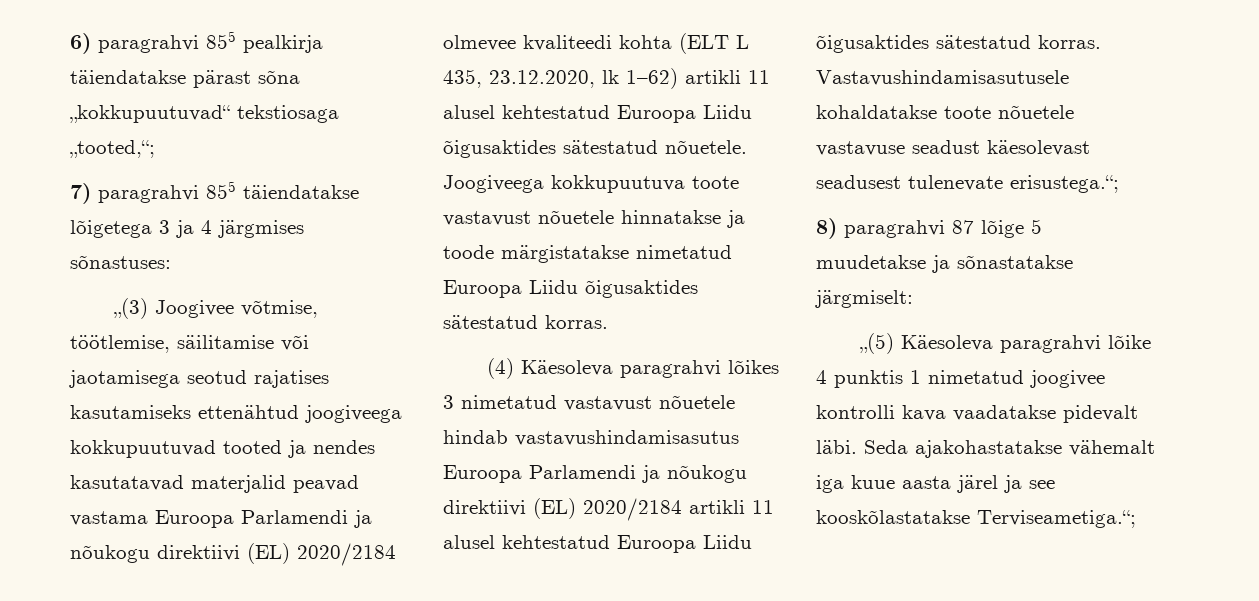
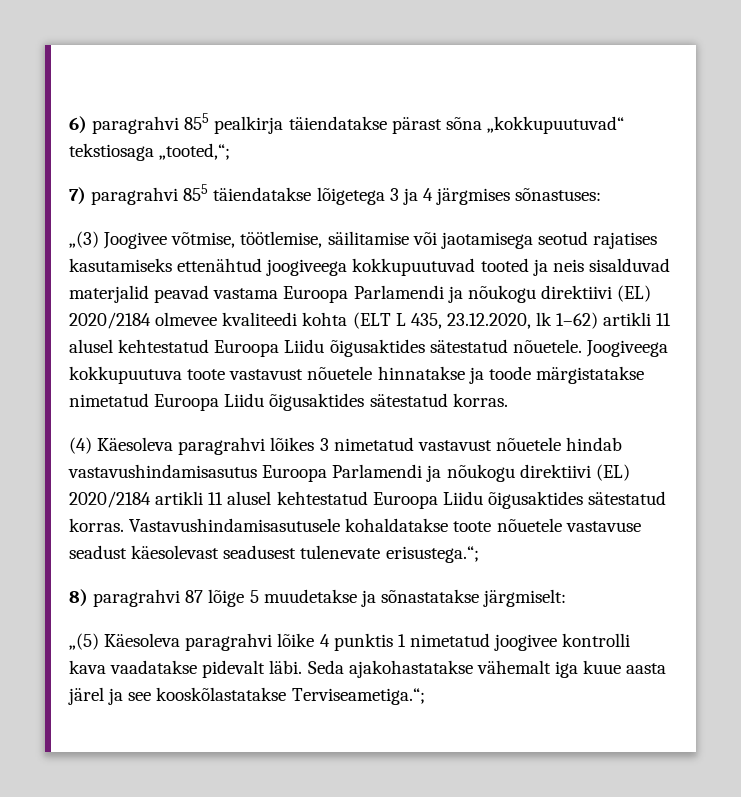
- „(3) Joogivee võtmise, töötlemise, säilitamise või jaotamisega seotud rajatises kasutamiseks ettenähtud joogiveega kokkupuutuvad tooted ja nendes kasutatavad materjalid peavad vastama Euroopa Parlamendi ja nõukogu direktiivi (EL) 2020/2184 olmevee kvaliteedi kohta (ELT L 435, 23.12.2020, lk 1–62) artikli 11 alusel kehtestatud Euroopa Liidu õigusaktides sätestatud nõuetele.
+ „(3) Joogivee võtmise, töötlemise, säilitamise või jaotamisega seotud rajatises kasutamiseks ettenähtud joogiveega kokkupuutuvad tooted ja neis sisalduvad materjalid peavad vastama Euroopa Parlamendi ja nõukogu direktiivi (EL) 2020/2184 olmevee kvaliteedi kohta (ELT L 435, 23.12.2020, lk 1–62) artikli 11 alusel kehtestatud Euroopa Liidu õigusaktides sätestatud nõuetele.

